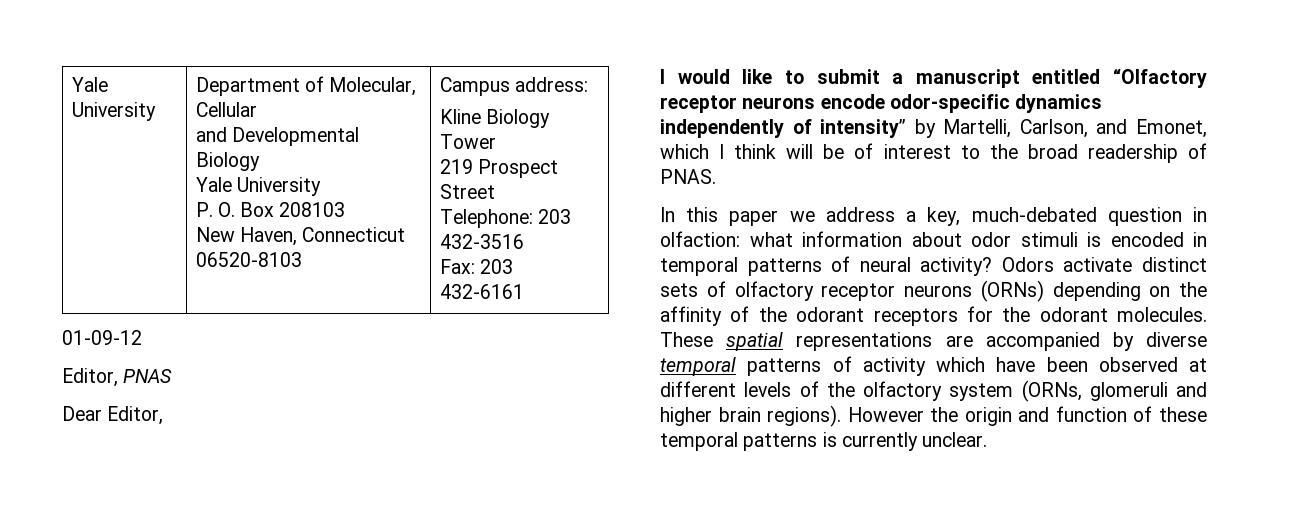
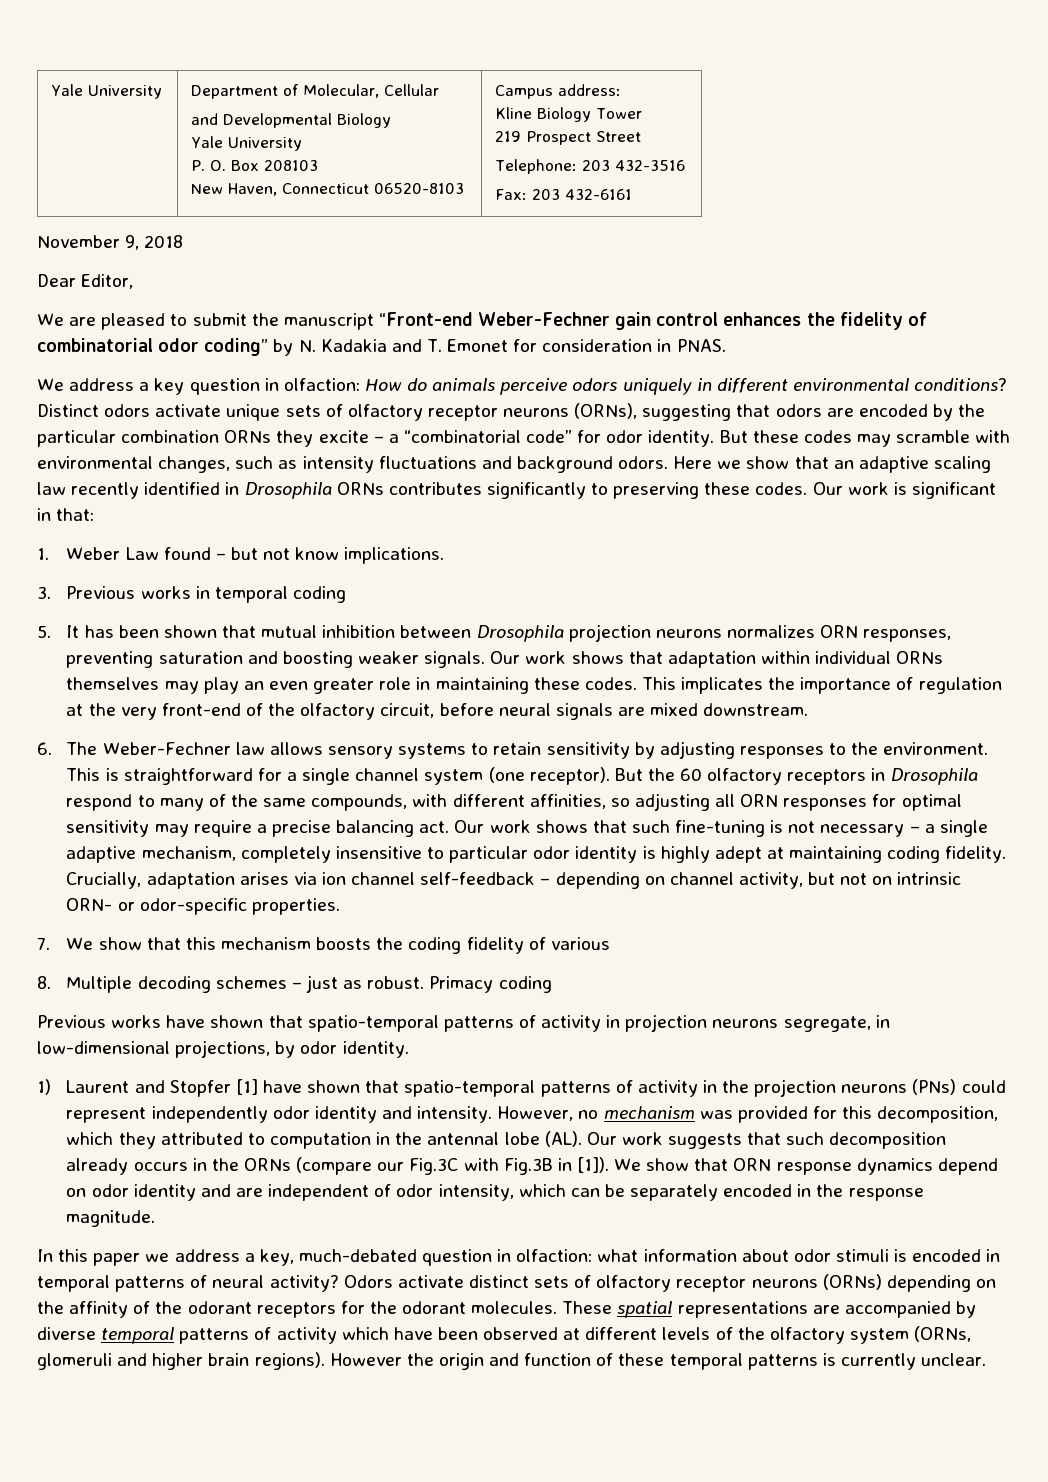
- 01-09-12
- Editor, PNAS
+ November 9, 2018
- I would like to submit a manuscript entitled “Olfactory receptor neurons encode odor-specific dynamics independently of intensity” by Martelli, Carlson, and Emonet, which I think will be of interest to the broad readership of PNAS.
+ We are pleased to submit the manuscript “Front-end Weber-Fechner gain control enhances the fidelity of combinatorial odor coding” by N. Kadakia and T. Emonet for consideration in PNAS.
+ We address a key question in olfaction: How do animals perceive odors uniquely in different environmental conditions? Distinct odors activate unique sets of olfactory receptor neurons (ORNs), suggesting that odors are encoded by the particular combination ORNs they excite – a “combinatorial code” for odor identity. But these codes may scramble with environmental changes, such as intensity fluctuations and background odors. Here we show that an adaptive scaling law recently identified in Drosophila ORNs contributes significantly to preserving these codes. Our work is significant in that:
+ 1. Weber Law found – but not know implications.
+ 3. Previous works in temporal coding
+ 5. It has been shown that mutual inhibition between Drosophila projection neurons normalizes ORN responses, preventing saturation and boosting weaker signals. Our work shows that adaptation within individual ORNs themselves may play an even greater role in maintaining these codes. This implicates the importance of regulation at the very front-end of the olfactory circuit, before neural signals are mixed downstream.
+ 6. The Weber-Fechner law allows sensory systems to retain sensitivity by adjusting responses to the environment. This is straightforward for a single channel system (one receptor). But the 60 olfactory receptors in Drosophila respond to many of the same compounds, with different affinities, so adjusting all ORN responses for optimal sensitivity may require a precise balancing act. Our work shows that such fine-tuning is not necessary – a single adaptive mechanism, completely insensitive to particular odor identity is highly adept at maintaining coding fidelity. Crucially, adaptation arises via ion channel self-feedback – depending on channel activity, but not on intrinsic ORN- or odor-specific properties.
+ 7. We show that this mechanism boosts the coding fidelity of various
+ 8. Multiple decoding schemes – just as robust. Primacy coding
+ Previous works have shown that spatio-temporal patterns of activity in projection neurons segregate, in low-dimensional projections, by odor identity.
+ 1) Laurent and Stopfer [1] have shown that spatio-temporal patterns of activity in the projection neurons (PNs) could represent independently odor identity and intensity. However, no mechanism was provided for this decomposition, which they attributed to computation in the antennal lobe (AL). Our work suggests that such decomposition already occurs in the ORNs (compare our Fig.3C with Fig.3B in [1]). We show that ORN response dynamics depend on odor identity and are independent of odor intensity, which can be separately encoded in the response magnitude.

